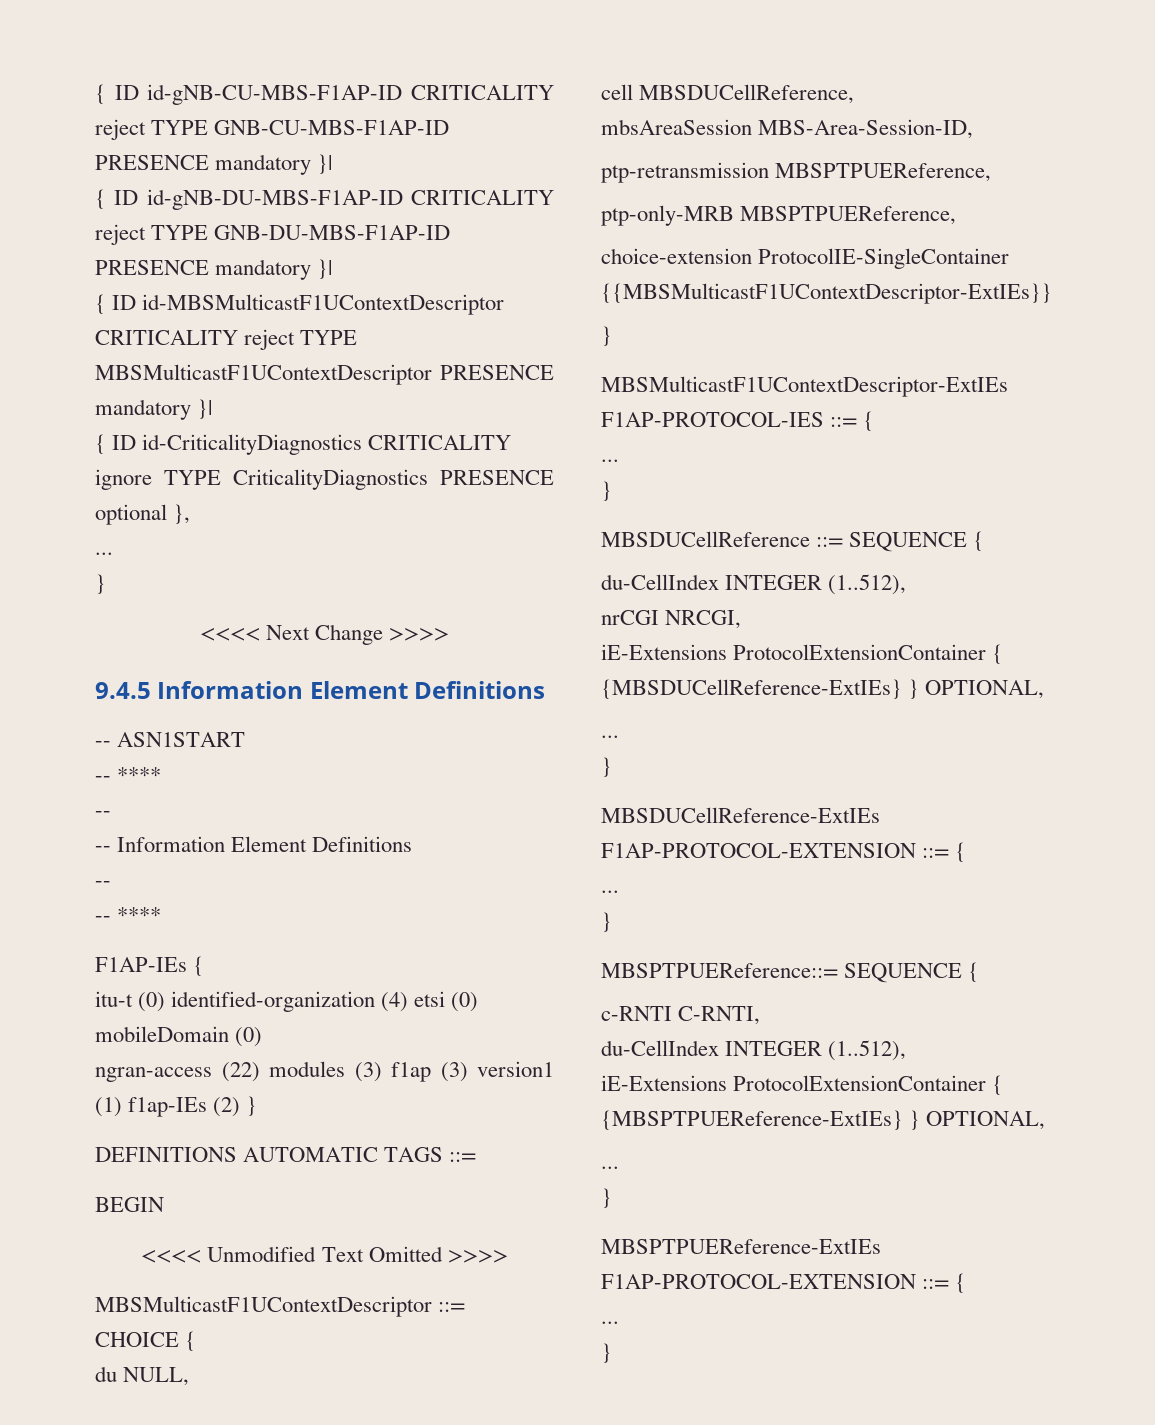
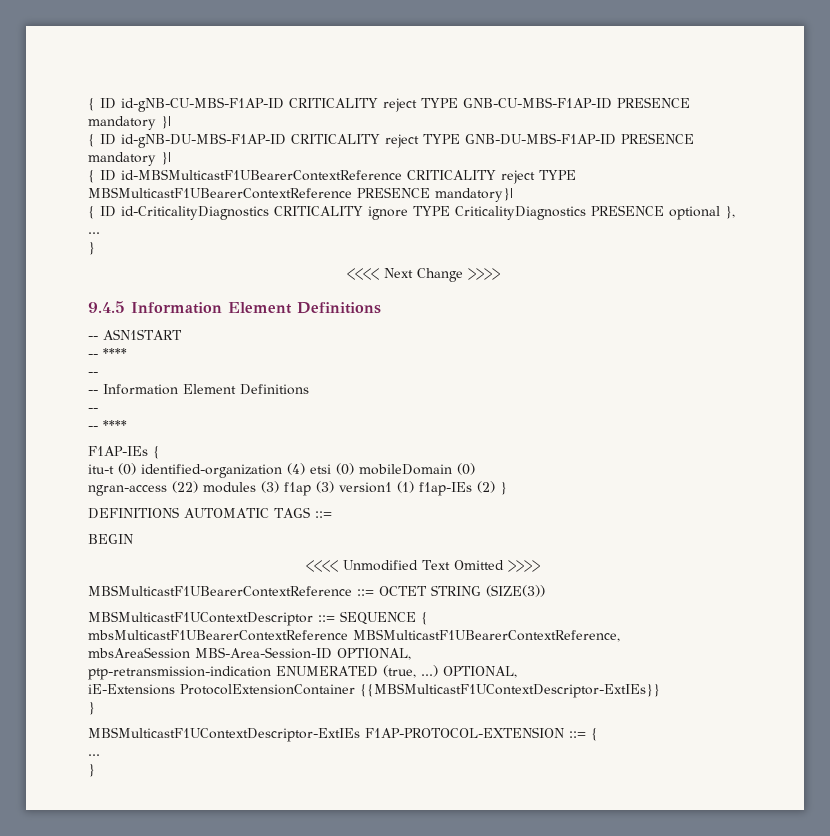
- { ID id-MBSMulticastF1UContextDescriptor CRITICALITY reject TYPE MBSMulticastF1UContextDescriptor PRESENCE mandatory }|
+ { ID id-MBSMulticastF1UBearerContextReference CRITICALITY reject TYPE MBSMulticastF1UBearerContextReference PRESENCE mandatory}|
+ MBSMulticastF1UBearerContextReference ::= OCTET STRING (SIZE(3))
- MBSMulticastF1UContextDescriptor ::= CHOICE {
- du NULL,
- cell MBSDUCellReference,
- mbsAreaSession MBS-Area-Session-ID,
- ptp-retransmission MBSPTPUEReference,
- ptp-only-MRB MBSPTPUEReference,
- choice-extension ProtocolIE-SingleContainer {{MBSMulticastF1UContextDescriptor-ExtIEs}}
+ MBSMulticastF1UContextDescriptor ::= SEQUENCE {
+ mbsMulticastF1UBearerContextReference MBSMulticastF1UBearerContextReference,
+ mbsAreaSession MBS-Area-Session-ID OPTIONAL,
+ ptp-retransmission-indication ENUMERATED (true, ...) OPTIONAL,
+ iE-Extensions ProtocolExtensionContainer {{MBSMulticastF1UContextDescriptor-ExtIEs}}
  }
- MBSMulticastF1UContextDescriptor-ExtIEs F1AP-PROTOCOL-IES ::= {
- ...
- }
- MBSDUCellReference ::= SEQUENCE {
- du-CellIndex INTEGER (1..512),
- nrCGI NRCGI,
- iE-Extensions ProtocolExtensionContainer { {MBSDUCellReference-ExtIEs} } OPTIONAL,
- ...
- }
- MBSDUCellReference-ExtIEs F1AP-PROTOCOL-EXTENSION ::= {
- ...
- }
- MBSPTPUEReference::= SEQUENCE {
- c-RNTI C-RNTI,
- du-CellIndex INTEGER (1..512),
- iE-Extensions ProtocolExtensionContainer { {MBSPTPUEReference-ExtIEs} } OPTIONAL,
- ...
- }
- MBSPTPUEReference-ExtIEs F1AP-PROTOCOL-EXTENSION ::= {
+ MBSMulticastF1UContextDescriptor-ExtIEs F1AP-PROTOCOL-EXTENSION ::= {

